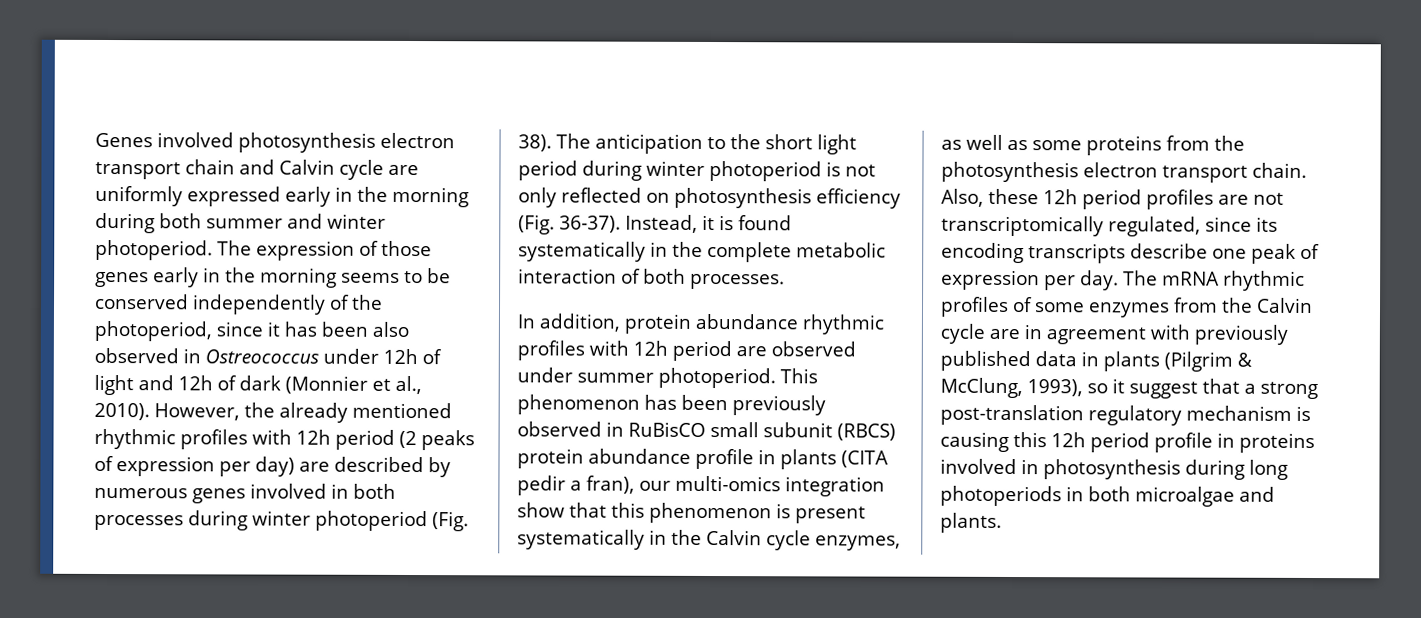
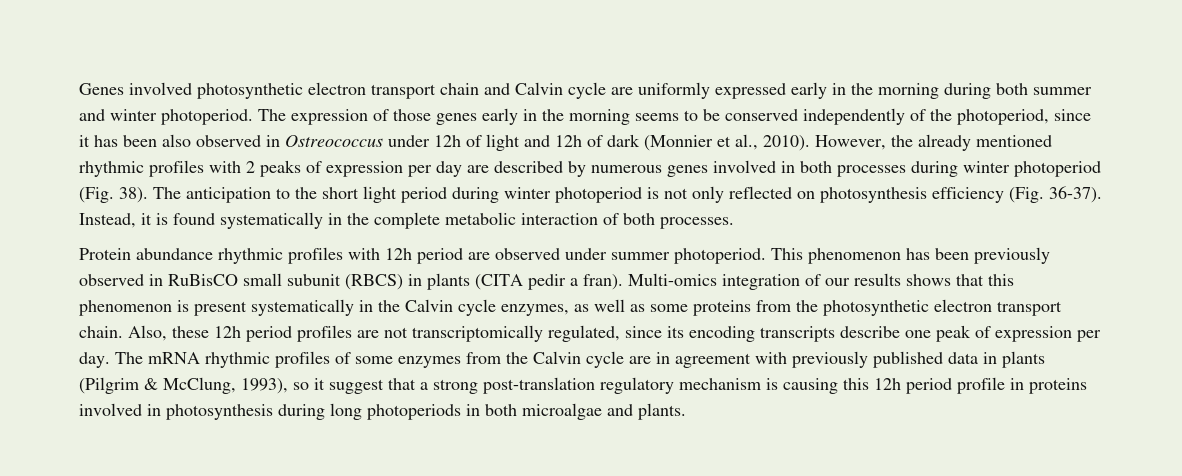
- Genes involved photosynthesis electron transport chain and Calvin cycle are uniformly expressed early in the morning during both summer and winter photoperiod.
+ Genes involved photosynthetic electron transport chain and Calvin cycle are uniformly expressed early in the morning during both summer and winter photoperiod.
- However, the already mentioned rhythmic profiles with 12h period (2 peaks of expression per day) are described by numerous genes involved in both processes during winter photoperiod (Fig. 38).
+ However, the already mentioned rhythmic profiles with 2 peaks of expression per day are described by numerous genes involved in both processes during winter photoperiod (Fig. 38).
- In addition, protein abundance rhythmic profiles with 12h period are observed under summer photoperiod.
+ Protein abundance rhythmic profiles with 12h period are observed under summer photoperiod.
- This phenomenon has been previously observed in RuBisCO small subunit (RBCS) protein abundance profile in plants (CITA pedir a fran), our multi-omics integration show that this phenomenon is present systematically in the Calvin cycle enzymes, as well as some proteins from the photosynthesis electron transport chain.
+ This phenomenon has been previously observed in RuBisCO small subunit (RBCS) in plants (CITA pedir a fran). Multi-omics integration of our results shows that this phenomenon is present systematically in the Calvin cycle enzymes, as well as some proteins from the photosynthetic electron transport chain.

